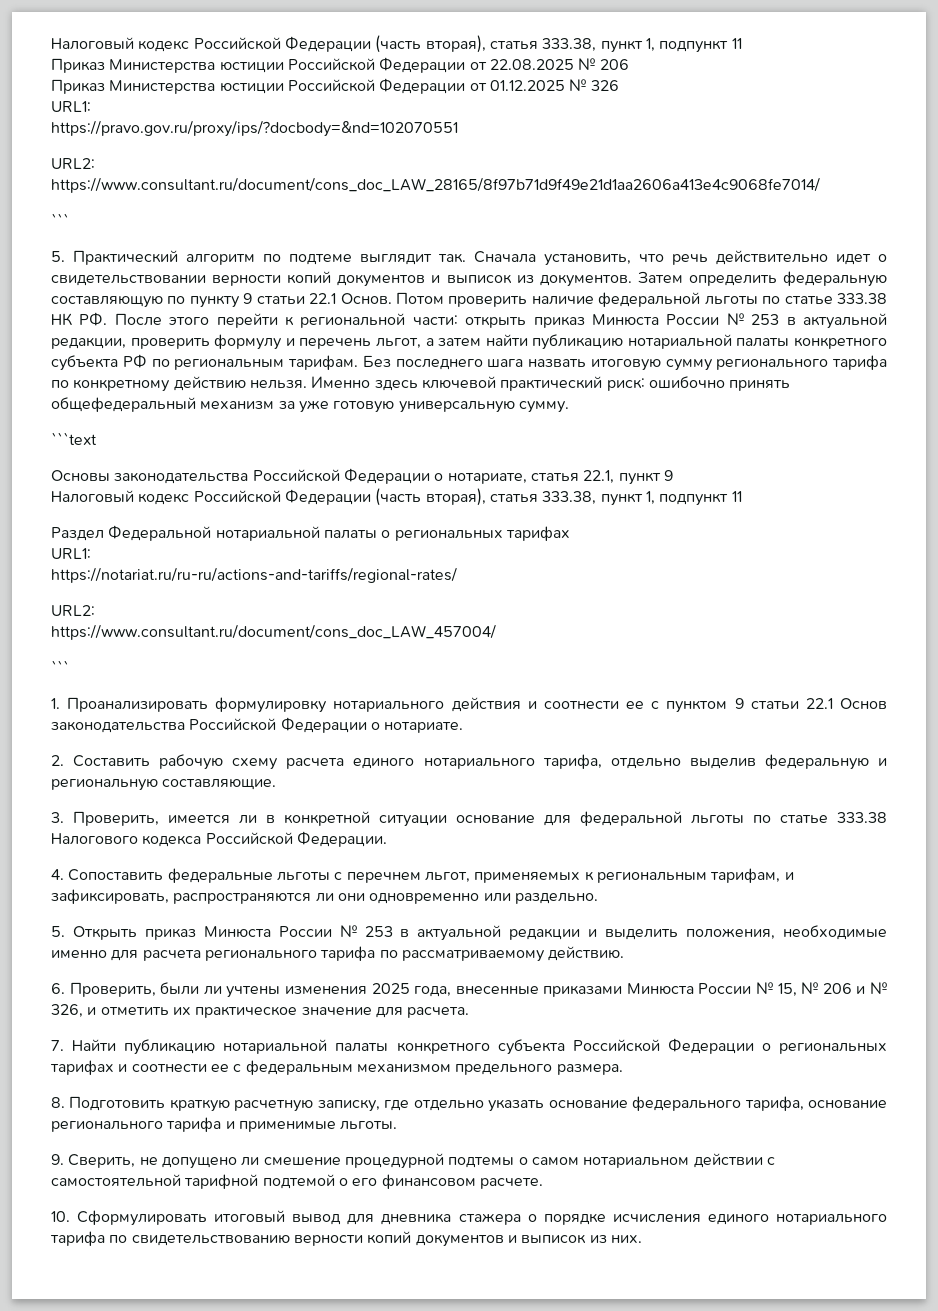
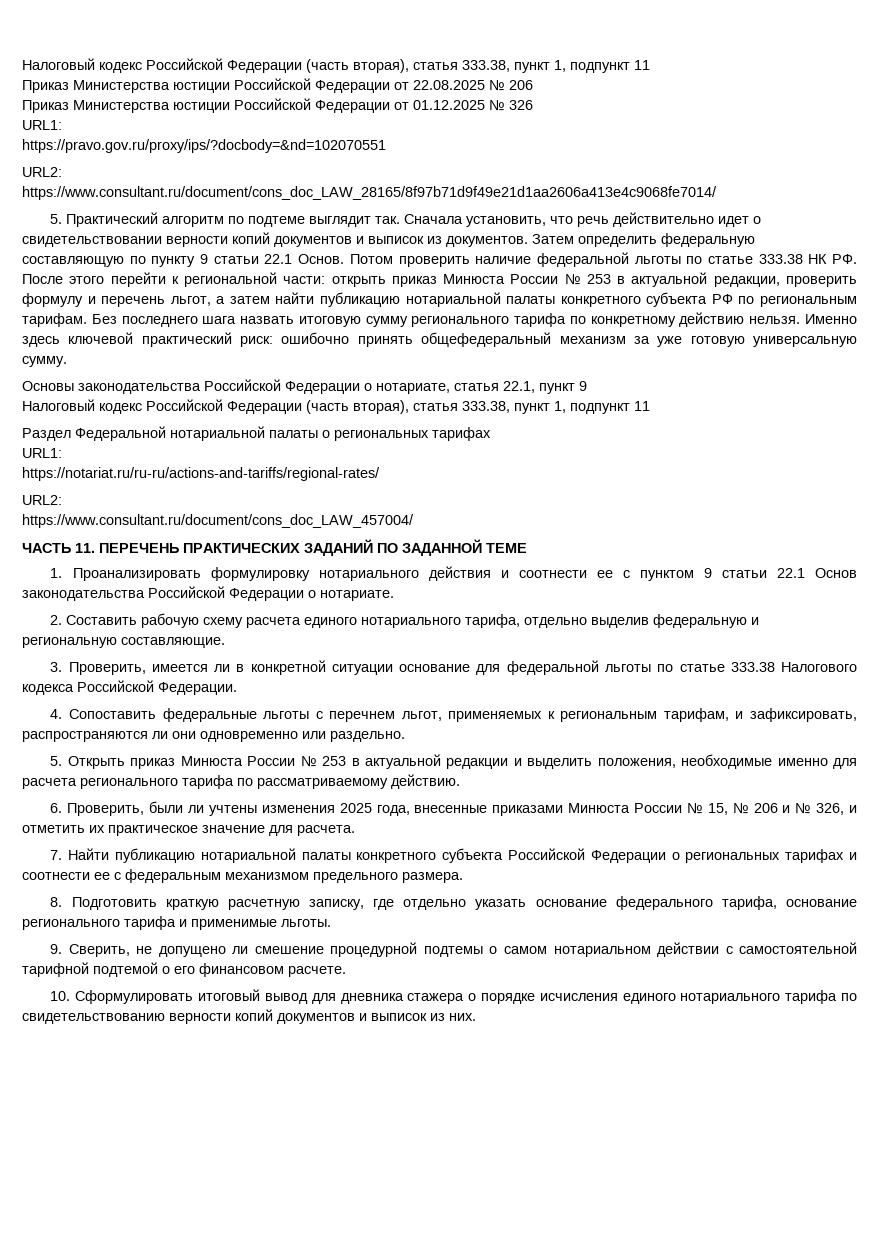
  https://www.consultant.ru/document/cons_doc_LAW_28165/8f97b71d9f49e21d1aa2606a413e4c9068fe7014/
- ```
- ```text
  https://www.consultant.ru/document/cons_doc_LAW_457004/
- ```
+ ЧАСТЬ 11. ПЕРЕЧЕНЬ ПРАКТИЧЕСКИХ ЗАДАНИЙ ПО ЗАДАННОЙ ТЕМЕ

